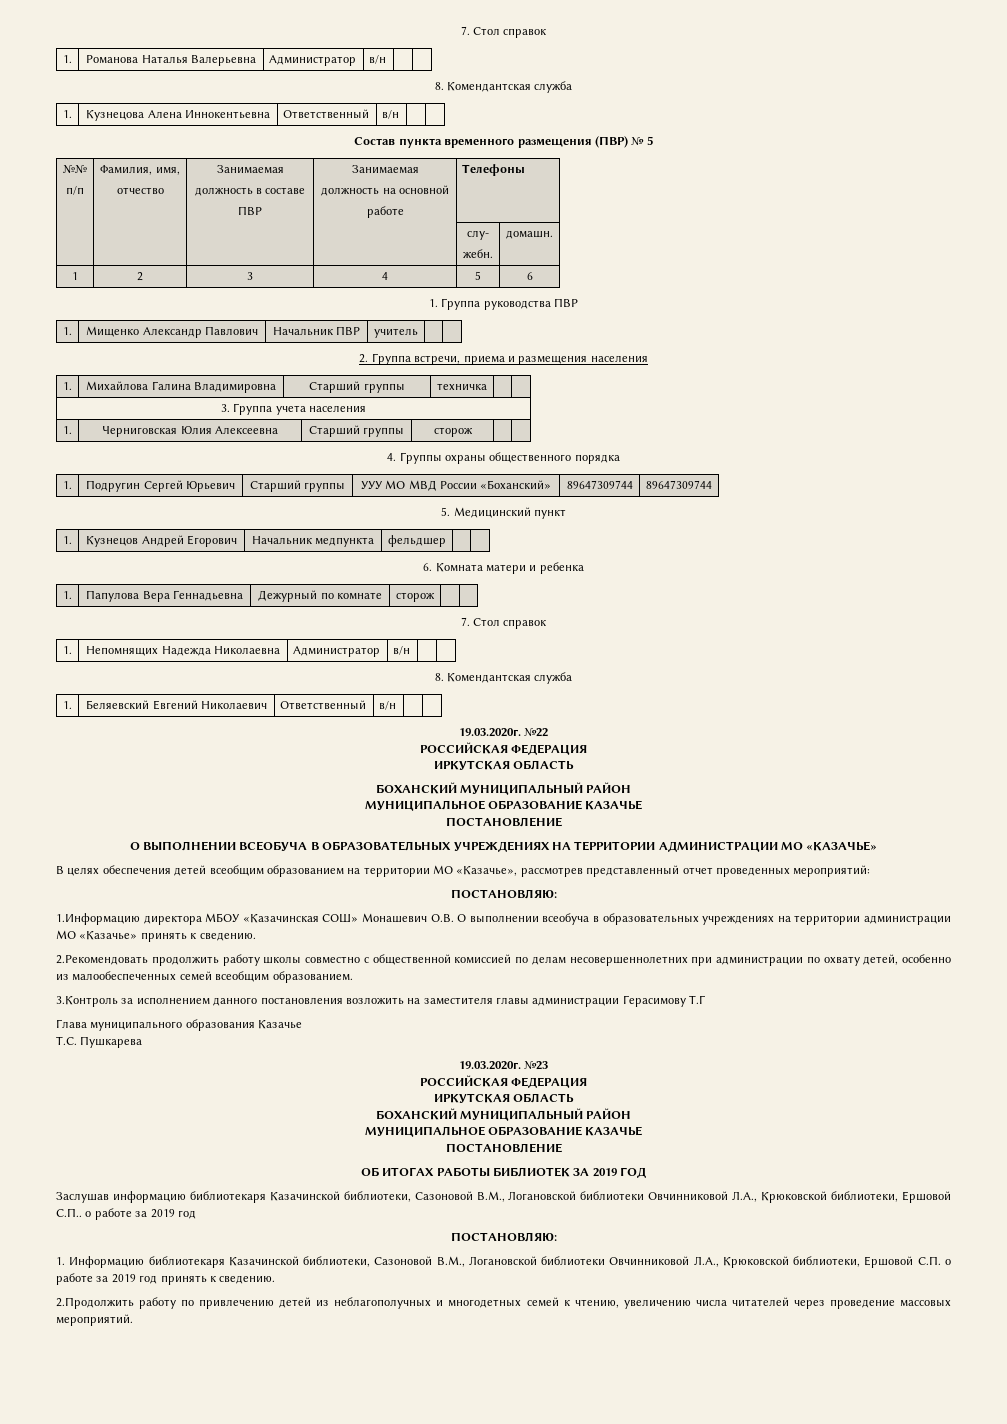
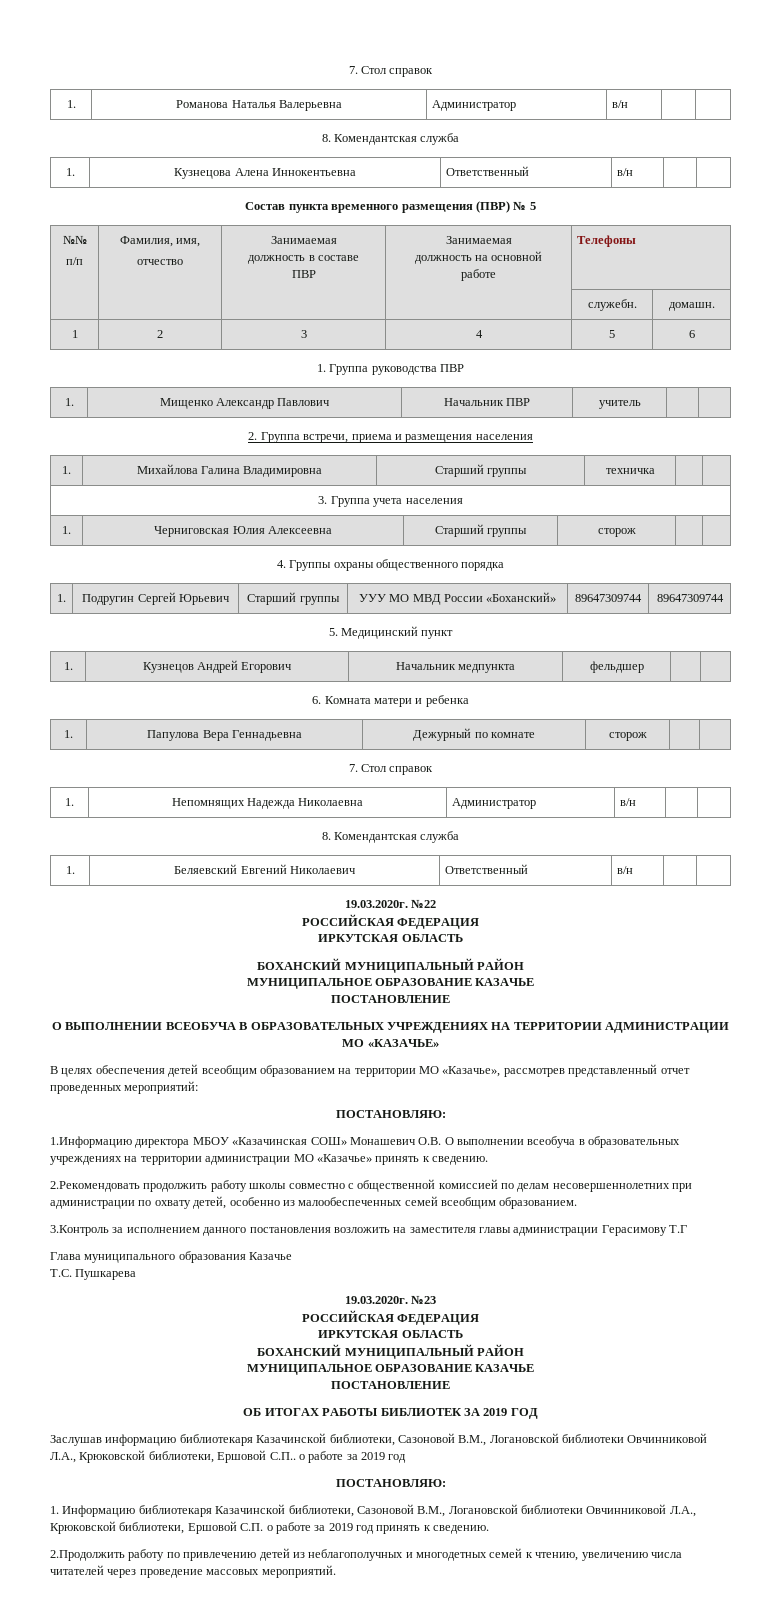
- | | | | слу-
- жебн. | домашн.
+ | | | | служебн. | домашн.

